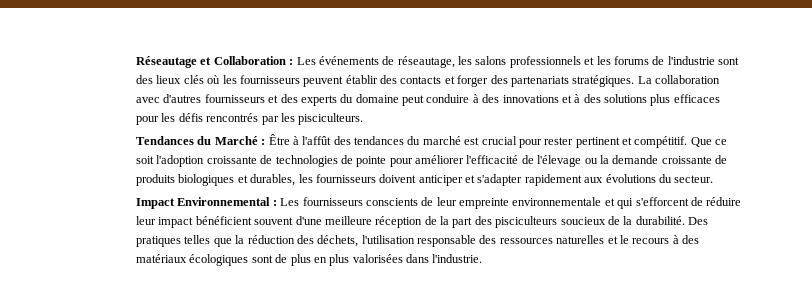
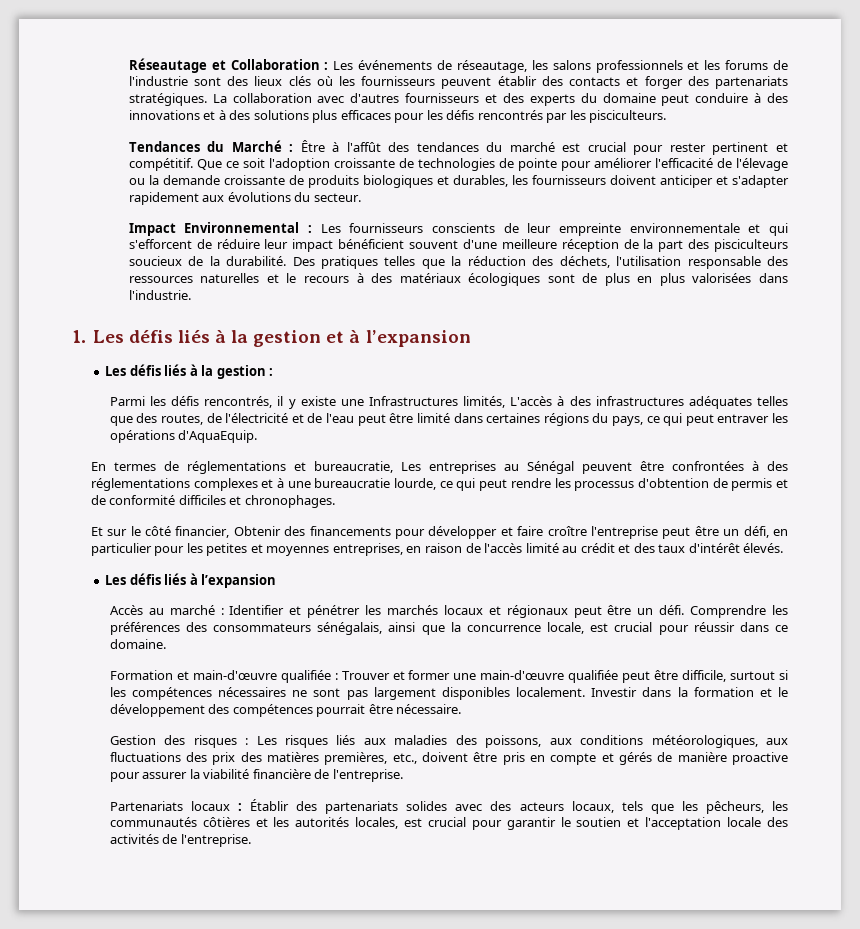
+ 1. Les défis liés à la gestion et à l’expansion
+ Les défis liés à la gestion :
+ Parmi les défis rencontrés, il y existe une Infrastructures limités, L'accès à des infrastructures adéquates telles que des routes, de l'électricité et de l'eau peut être limité dans certaines régions du pays, ce qui peut entraver les opérations d'AquaEquip.
+ En termes de réglementations et bureaucratie, Les entreprises au Sénégal peuvent être confrontées à des réglementations complexes et à une bureaucratie lourde, ce qui peut rendre les processus d'obtention de permis et de conformité difficiles et chronophages.
+ Et sur le côté financier, Obtenir des financements pour développer et faire croître l'entreprise peut être un défi, en particulier pour les petites et moyennes entreprises, en raison de l'accès limité au crédit et des taux d'intérêt élevés.
+ Les défis liés à l’expansion
+ Accès au marché : Identifier et pénétrer les marchés locaux et régionaux peut être un défi. Comprendre les préférences des consommateurs sénégalais, ainsi que la concurrence locale, est crucial pour réussir dans ce domaine.
+ Formation et main-d'œuvre qualifiée : Trouver et former une main-d'œuvre qualifiée peut être difficile, surtout si les compétences nécessaires ne sont pas largement disponibles localement. Investir dans la formation et le développement des compétences pourrait être nécessaire.
+ Gestion des risques : Les risques liés aux maladies des poissons, aux conditions météorologiques, aux fluctuations des prix des matières premières, etc., doivent être pris en compte et gérés de manière proactive pour assurer la viabilité financière de l'entreprise.
+ Partenariats locaux : Établir des partenariats solides avec des acteurs locaux, tels que les pêcheurs, les communautés côtières et les autorités locales, est crucial pour garantir le soutien et l'acceptation locale des activités de l'entreprise.

